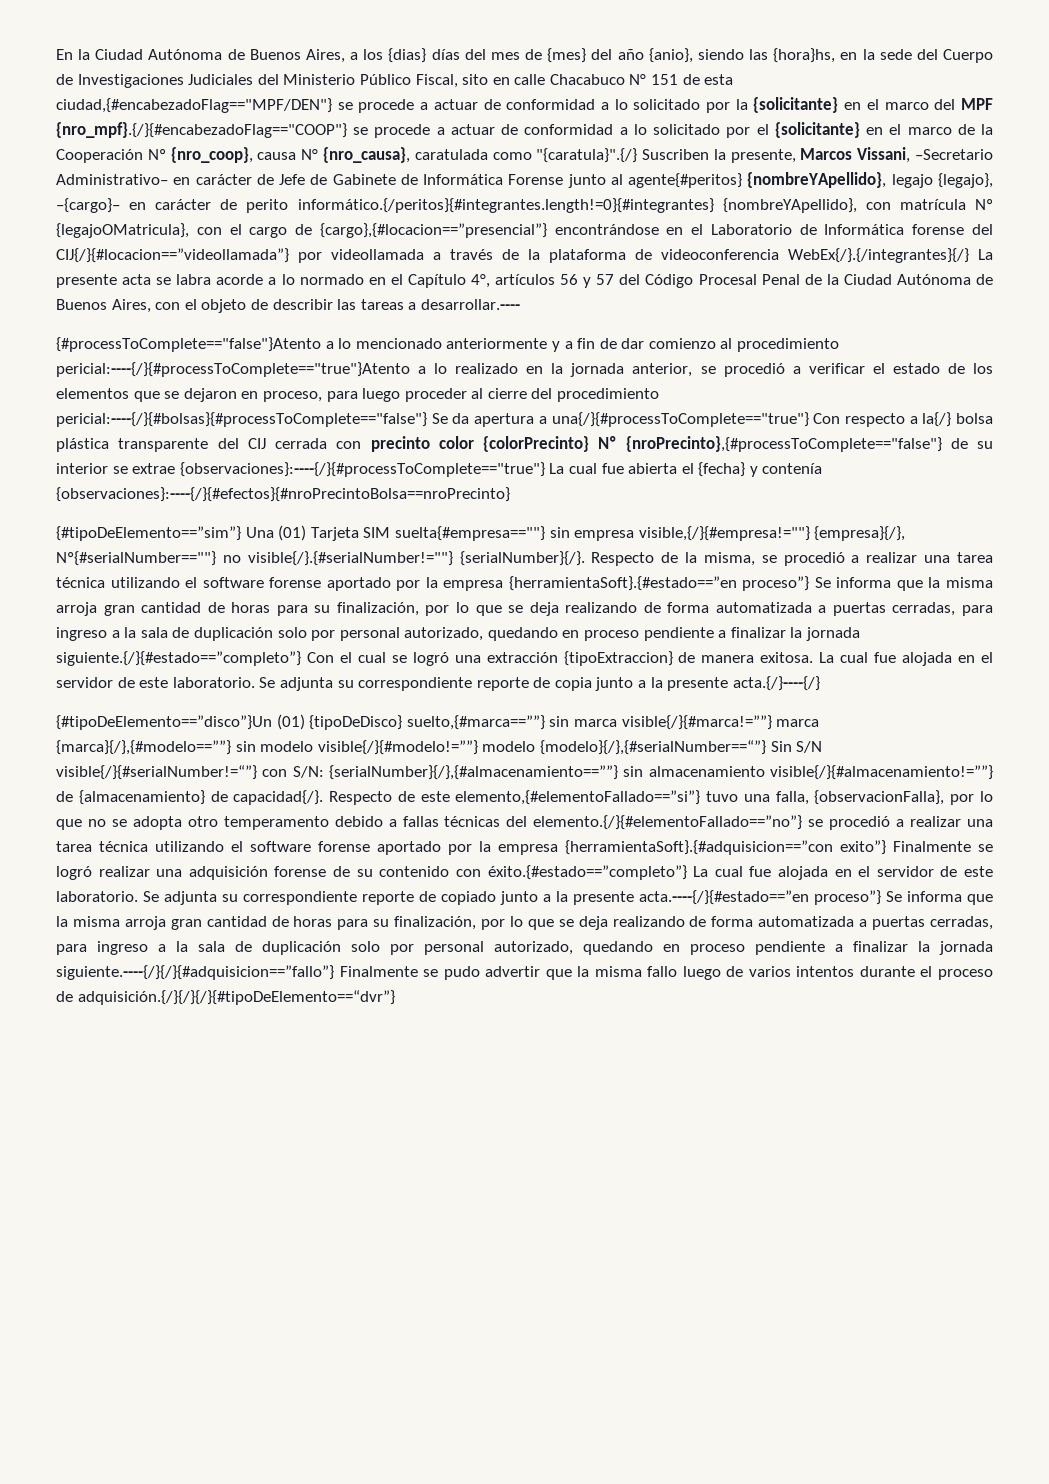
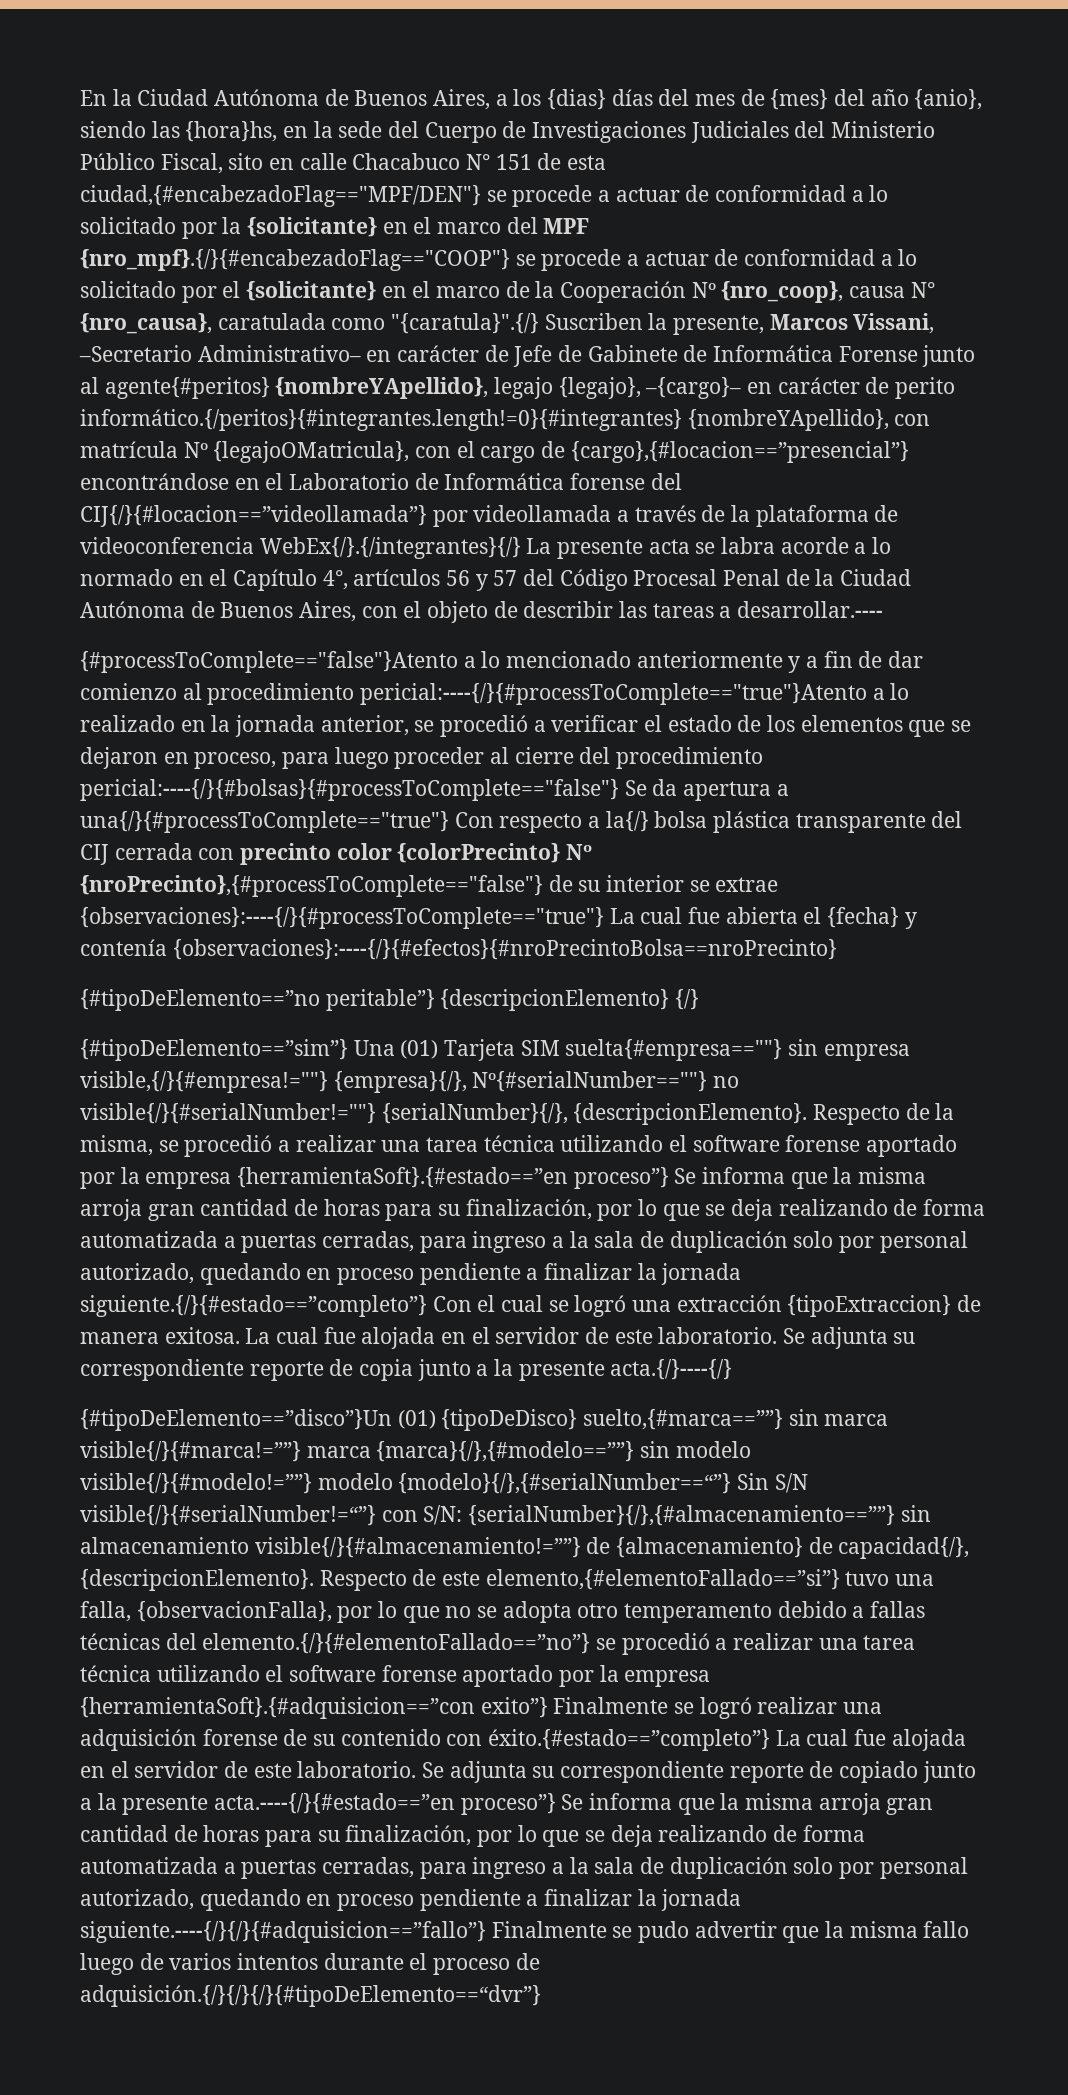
+ {#tipoDeElemento==”no peritable”} {descripcionElemento} {/}
- {#tipoDeElemento==”sim”} Una (01) Tarjeta SIM suelta{#empresa==""} sin empresa visible,{/}{#empresa!=""} {empresa}{/}, Nº{#serialNumber==""} no visible{/}.{#serialNumber!=""} {serialNumber}{/}.
+ {#tipoDeElemento==”sim”} Una (01) Tarjeta SIM suelta{#empresa==""} sin empresa visible,{/}{#empresa!=""} {empresa}{/}, Nº{#serialNumber==""} no visible{/}{#serialNumber!=""} {serialNumber}{/}, {descripcionElemento}.
- {#tipoDeElemento==”disco”}Un (01) {tipoDeDisco} suelto,{#marca==””} sin marca visible{/}{#marca!=””} marca {marca}{/},{#modelo==””} sin modelo visible{/}{#modelo!=””} modelo {modelo}{/},{#serialNumber==“”} Sin S/N visible{/}{#serialNumber!=“”} con S/N: {serialNumber}{/},{#almacenamiento==””} sin almacenamiento visible{/}{#almacenamiento!=””} de {almacenamiento} de capacidad{/}.
+ {#tipoDeElemento==”disco”}Un (01) {tipoDeDisco} suelto,{#marca==””} sin marca visible{/}{#marca!=””} marca {marca}{/},{#modelo==””} sin modelo visible{/}{#modelo!=””} modelo {modelo}{/},{#serialNumber==“”} Sin S/N visible{/}{#serialNumber!=“”} con S/N: {serialNumber}{/},{#almacenamiento==””} sin almacenamiento visible{/}{#almacenamiento!=””} de {almacenamiento} de capacidad{/}, {descripcionElemento}.

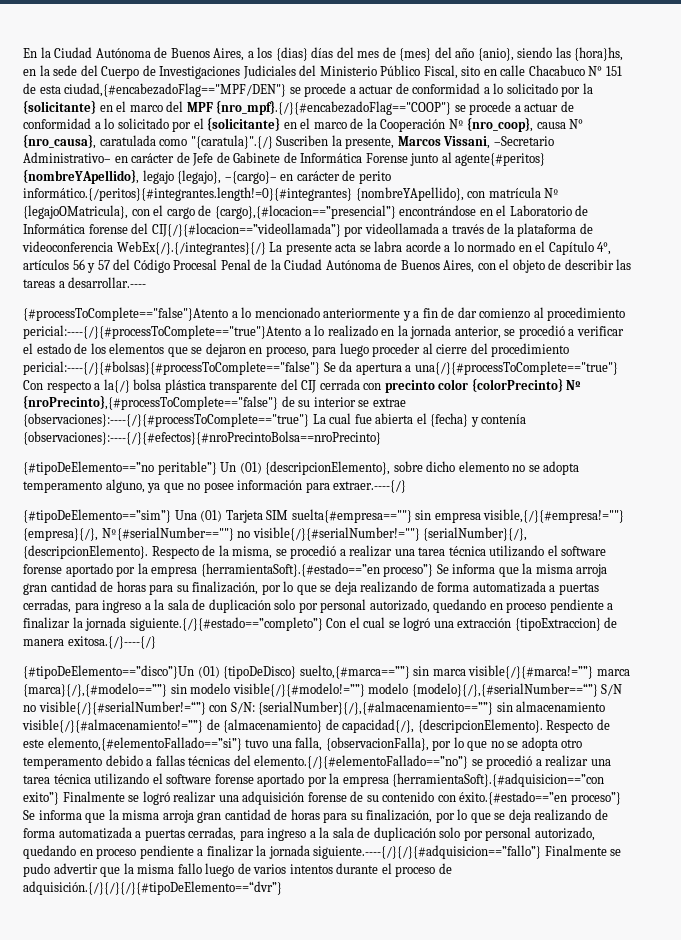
- {#tipoDeElemento==”no peritable”} {descripcionElemento} {/}
+ {#tipoDeElemento==”no peritable”} Un (01) {descripcionElemento}, sobre dicho elemento no se adopta temperamento alguno, ya que no posee información para extraer.----{/}
- Respecto de la misma, se procedió a realizar una tarea técnica utilizando el software forense aportado por la empresa {herramientaSoft}.{#estado==”en proceso”} Se informa que la misma arroja gran cantidad de horas para su finalización, por lo que se deja realizando de forma automatizada a puertas cerradas, para ingreso a la sala de duplicación solo por personal autorizado, quedando en proceso pendiente a finalizar la jornada siguiente.{/}{#estado==”completo”} Con el cual se logró una extracción {tipoExtraccion} de manera exitosa. La cual fue alojada en el servidor de este laboratorio. Se adjunta su correspondiente reporte de copia junto a la presente acta.{/}----{/}
+ Respecto de la misma, se procedió a realizar una tarea técnica utilizando el software forense aportado por la empresa {herramientaSoft}.{#estado==”en proceso”} Se informa que la misma arroja gran cantidad de horas para su finalización, por lo que se deja realizando de forma automatizada a puertas cerradas, para ingreso a la sala de duplicación solo por personal autorizado, quedando en proceso pendiente a finalizar la jornada siguiente.{/}{#estado==”completo”} Con el cual se logró una extracción {tipoExtraccion} de manera exitosa.{/}----{/}
- {#tipoDeElemento==”disco”}Un (01) {tipoDeDisco} suelto,{#marca==””} sin marca visible{/}{#marca!=””} marca {marca}{/},{#modelo==””} sin modelo visible{/}{#modelo!=””} modelo {modelo}{/},{#serialNumber==“”} Sin S/N visible{/}{#serialNumber!=“”} con S/N: {serialNumber}{/},{#almacenamiento==””} sin almacenamiento visible{/}{#almacenamiento!=””} de {almacenamiento} de capacidad{/}, {descripcionElemento}.
+ {#tipoDeElemento==”disco”}Un (01) {tipoDeDisco} suelto,{#marca==””} sin marca visible{/}{#marca!=””} marca {marca}{/},{#modelo==””} sin modelo visible{/}{#modelo!=””} modelo {modelo}{/},{#serialNumber==“”} S/N no visible{/}{#serialNumber!=“”} con S/N: {serialNumber}{/},{#almacenamiento==””} sin almacenamiento visible{/}{#almacenamiento!=””} de {almacenamiento} de capacidad{/}, {descripcionElemento}.
- Respecto de este elemento,{#elementoFallado==”si”} tuvo una falla, {observacionFalla}, por lo que no se adopta otro temperamento debido a fallas técnicas del elemento.{/}{#elementoFallado==”no”} se procedió a realizar una tarea técnica utilizando el software forense aportado por la empresa {herramientaSoft}.{#adquisicion==”con exito”} Finalmente se logró realizar una adquisición forense de su contenido con éxito.{#estado==”completo”} La cual fue alojada en el servidor de este laboratorio. Se adjunta su correspondiente reporte de copiado junto a la presente acta.----{/}{#estado==”en proceso”} Se informa que la misma arroja gran cantidad de horas para su finalización, por lo que se deja realizando de forma automatizada a puertas cerradas, para ingreso a la sala de duplicación solo por personal autorizado, quedando en proceso pendiente a finalizar la jornada siguiente.----{/}{/}{#adquisicion==”fallo”} Finalmente se pudo advertir que la misma fallo luego de varios intentos durante el proceso de adquisición.{/}{/}{/}{#tipoDeElemento==“dvr”}
+ Respecto de este elemento,{#elementoFallado==”si”} tuvo una falla, {observacionFalla}, por lo que no se adopta otro temperamento debido a fallas técnicas del elemento.{/}{#elementoFallado==”no”} se procedió a realizar una tarea técnica utilizando el software forense aportado por la empresa {herramientaSoft}.{#adquisicion==”con exito”} Finalmente se logró realizar una adquisición forense de su contenido con éxito.{#estado==”en proceso”} Se informa que la misma arroja gran cantidad de horas para su finalización, por lo que se deja realizando de forma automatizada a puertas cerradas, para ingreso a la sala de duplicación solo por personal autorizado, quedando en proceso pendiente a finalizar la jornada siguiente.----{/}{/}{#adquisicion==”fallo”} Finalmente se pudo advertir que la misma fallo luego de varios intentos durante el proceso de adquisición.{/}{/}{/}{#tipoDeElemento==“dvr”}

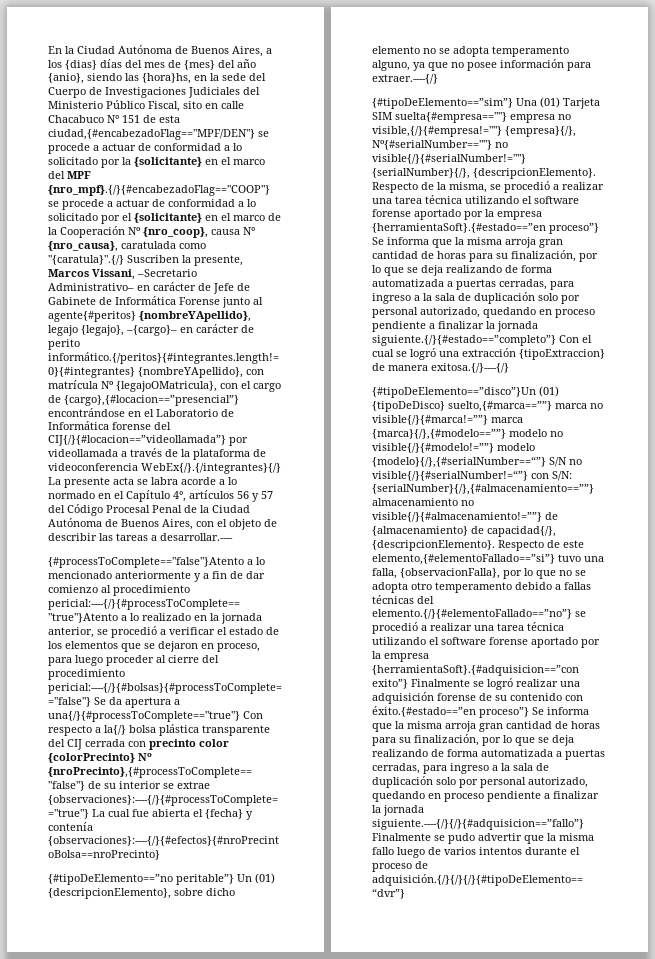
- {#tipoDeElemento==”sim”} Una (01) Tarjeta SIM suelta{#empresa==""} sin empresa visible,{/}{#empresa!=""} {empresa}{/}, Nº{#serialNumber==""} no visible{/}{#serialNumber!=""} {serialNumber}{/}, {descripcionElemento}.
+ {#tipoDeElemento==”sim”} Una (01) Tarjeta SIM suelta{#empresa==""} empresa no visible,{/}{#empresa!=""} {empresa}{/}, Nº{#serialNumber==""} no visible{/}{#serialNumber!=""} {serialNumber}{/}, {descripcionElemento}.
- {#tipoDeElemento==”disco”}Un (01) {tipoDeDisco} suelto,{#marca==””} sin marca visible{/}{#marca!=””} marca {marca}{/},{#modelo==””} sin modelo visible{/}{#modelo!=””} modelo {modelo}{/},{#serialNumber==“”} S/N no visible{/}{#serialNumber!=“”} con S/N: {serialNumber}{/},{#almacenamiento==””} sin almacenamiento visible{/}{#almacenamiento!=””} de {almacenamiento} de capacidad{/}, {descripcionElemento}.
+ {#tipoDeElemento==”disco”}Un (01) {tipoDeDisco} suelto,{#marca==””} marca no visible{/}{#marca!=””} marca {marca}{/},{#modelo==””} modelo no visible{/}{#modelo!=””} modelo {modelo}{/},{#serialNumber==“”} S/N no visible{/}{#serialNumber!=“”} con S/N: {serialNumber}{/},{#almacenamiento==””} almacenamiento no visible{/}{#almacenamiento!=””} de {almacenamiento} de capacidad{/}, {descripcionElemento}.

